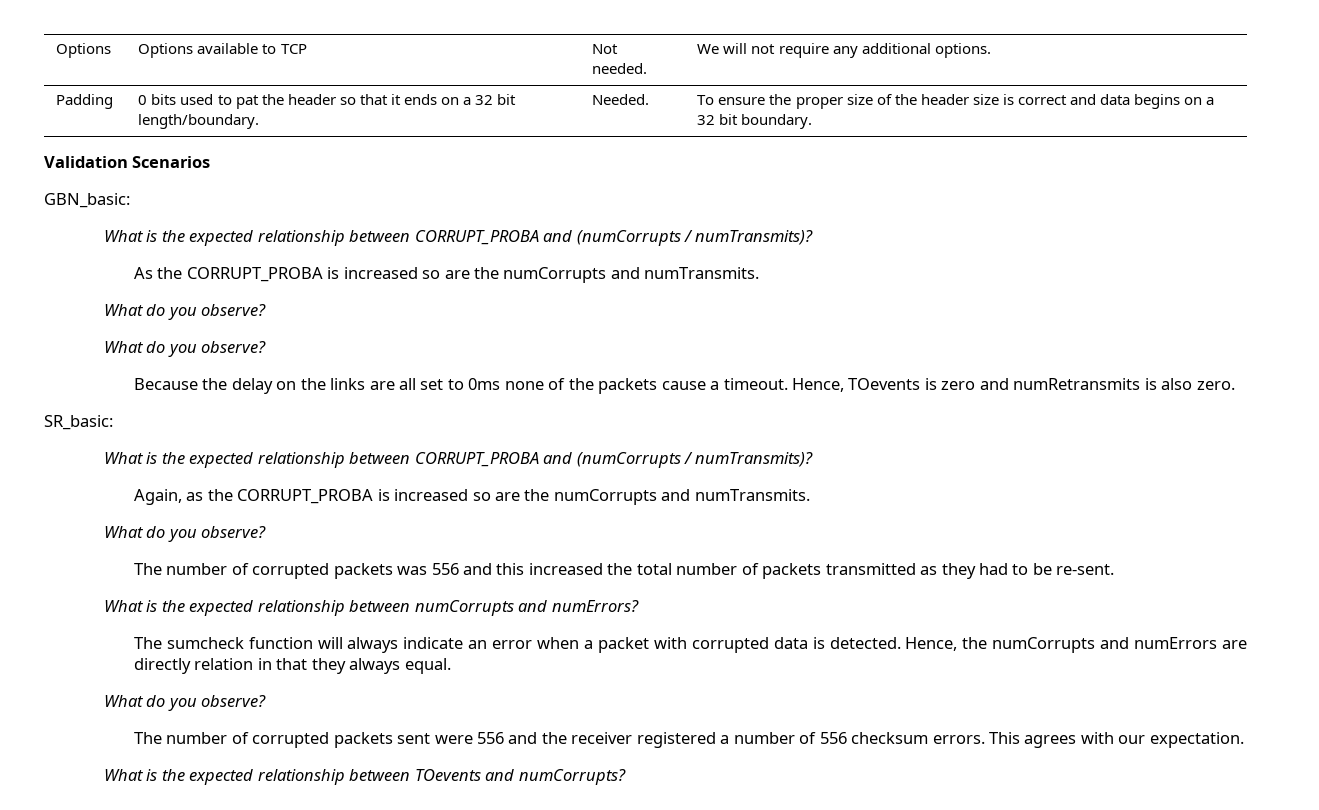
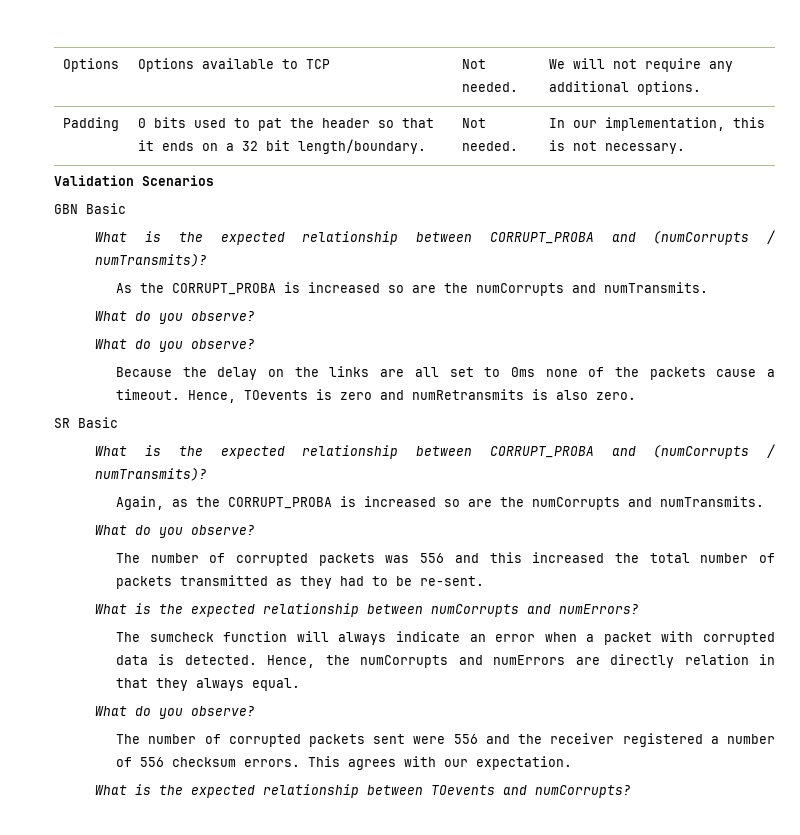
- Padding | 0 bits used to pat the header so that it ends on a 32 bit length/boundary. | Needed. | To ensure the proper size of the header size is correct and data begins on a 32 bit boundary.
+ Padding | 0 bits used to pat the header so that it ends on a 32 bit length/boundary. | Not needed. | In our implementation, this is not necessary.
- GBN_basic:
+ GBN Basic
- SR_basic:
+ SR Basic

